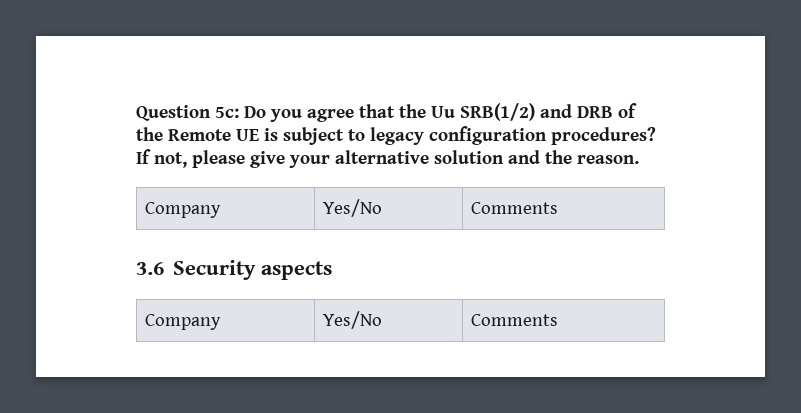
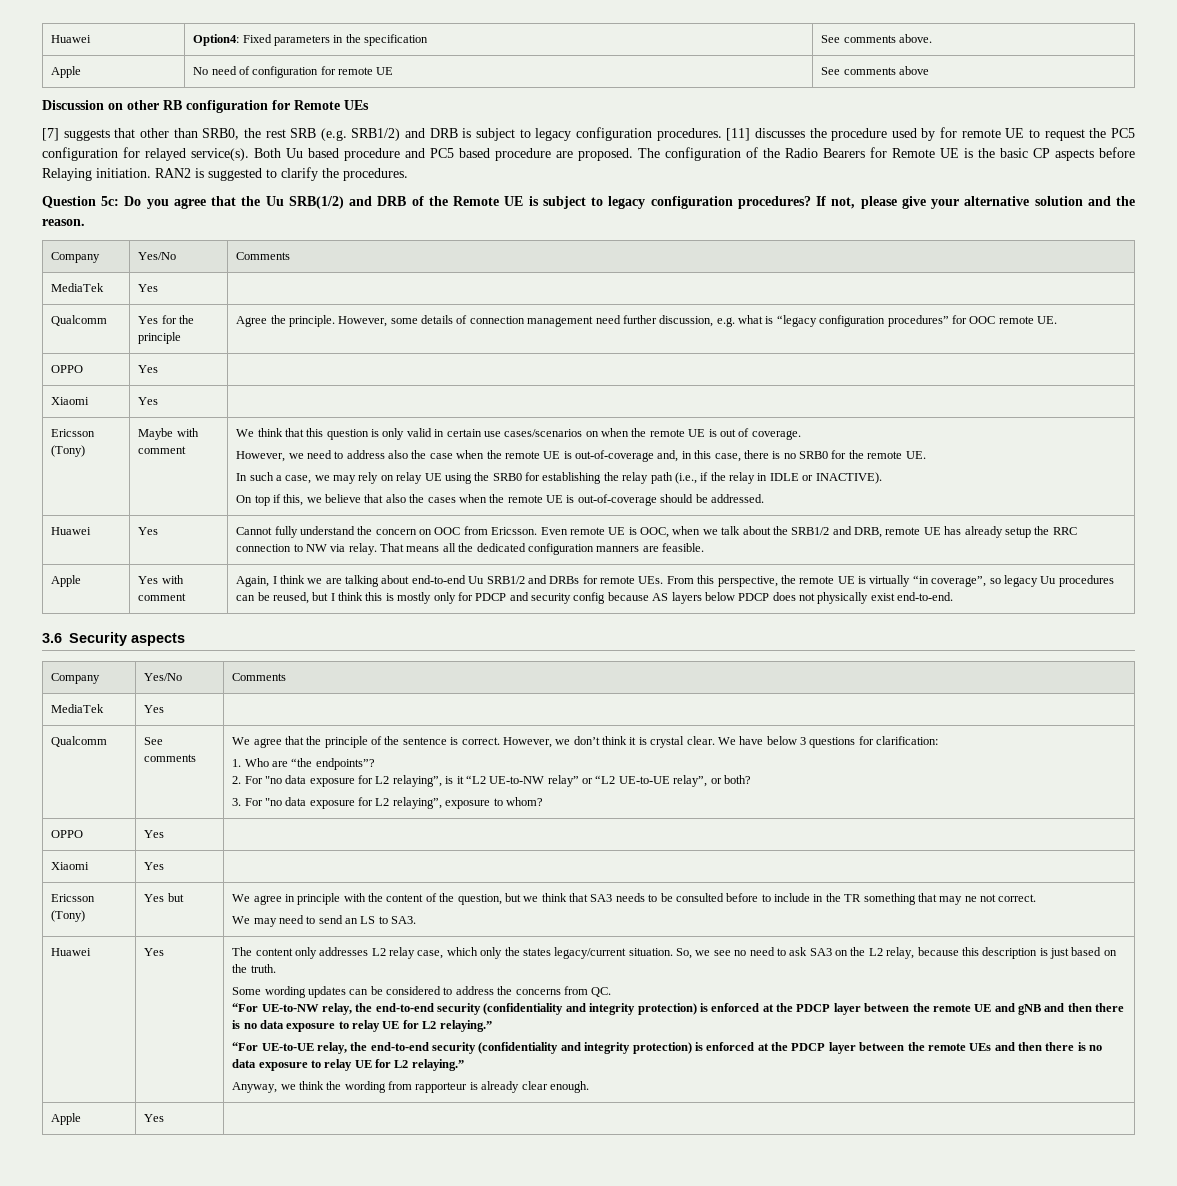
+ Huawei | Option4: Fixed parameters in the specification | See comments above.
+ Apple | No need of configuration for remote UE | See comments above
+ Discussion on other RB configuration for Remote UEs
+ [7] suggests that other than SRB0, the rest SRB (e.g. SRB1/2) and DRB is subject to legacy configuration procedures. [11] discusses the procedure used by for remote UE to request the PC5 configuration for relayed service(s). Both Uu based procedure and PC5 based procedure are proposed. The configuration of the Radio Bearers for Remote UE is the basic CP aspects before Relaying initiation. RAN2 is suggested to clarify the procedures.
  If not, please give your alternative solution and the reason.
  Company | Yes/No | Comments
+ MediaTek | Yes |
+ Qualcomm | Yes for the principle | Agree the principle. However, some details of connection management need further discussion, e.g. what is “legacy configuration procedures” for OOC remote UE.
+ OPPO | Yes |
+ Xiaomi | Yes |
+ Ericsson (Tony) | Maybe with comment | We think that this question is only valid in certain use cases/scenarios on when the remote UE is out of coverage.
+ However, we need to address also the case when the remote UE is out-of-coverage and, in this case, there is no SRB0 for the remote UE.
+ In such a case, we may rely on relay UE using the SRB0 for establishing the relay path (i.e., if the relay in IDLE or INACTIVE).
+ On top if this, we believe that also the cases when the remote UE is out-of-coverage should be addressed.
+ Huawei | Yes | Cannot fully understand the concern on OOC from Ericsson. Even remote UE is OOC, when we talk about the SRB1/2 and DRB, remote UE has already setup the RRC connection to NW via relay. That means all the dedicated configuration manners are feasible.
+ Apple | Yes with comment | Again, I think we are talking about end-to-end Uu SRB1/2 and DRBs for remote UEs. From this perspective, the remote UE is virtually “in coverage”, so legacy Uu procedures can be reused, but I think this is mostly only for PDCP and security config because AS layers below PDCP does not physically exist end-to-end.
  3.6 Security aspects
  Company | Yes/No | Comments
+ MediaTek | Yes |
+ Qualcomm | See comments | We agree that the principle of the sentence is correct. However, we don’t think it is crystal clear. We have below 3 questions for clarification:
+ 1. Who are “the endpoints”?
+ 2. For "no data exposure for L2 relaying”, is it “L2 UE-to-NW relay” or “L2 UE-to-UE relay”, or both?
+ 3. For "no data exposure for L2 relaying”, exposure to whom?
+ OPPO | Yes |
+ Xiaomi | Yes |
+ Ericsson (Tony) | Yes but | We agree in principle with the content of the question, but we think that SA3 needs to be consulted before to include in the TR something that may ne not correct.
+ We may need to send an LS to SA3.
+ Huawei | Yes | The content only addresses L2 relay case, which only the states legacy/current situation. So, we see no need to ask SA3 on the L2 relay, because this description is just based on the truth.
+ Some wording updates can be considered to address the concerns from QC.
+ “For UE-to-NW relay, the end-to-end security (confidentiality and integrity protection) is enforced at the PDCP layer between the remote UE and gNB and then there is no data exposure to relay UE for L2 relaying.”
+ “For UE-to-UE relay, the end-to-end security (confidentiality and integrity protection) is enforced at the PDCP layer between the remote UEs and then there is no data exposure to relay UE for L2 relaying.”
+ Anyway, we think the wording from rapporteur is already clear enough.
+ Apple | Yes |

